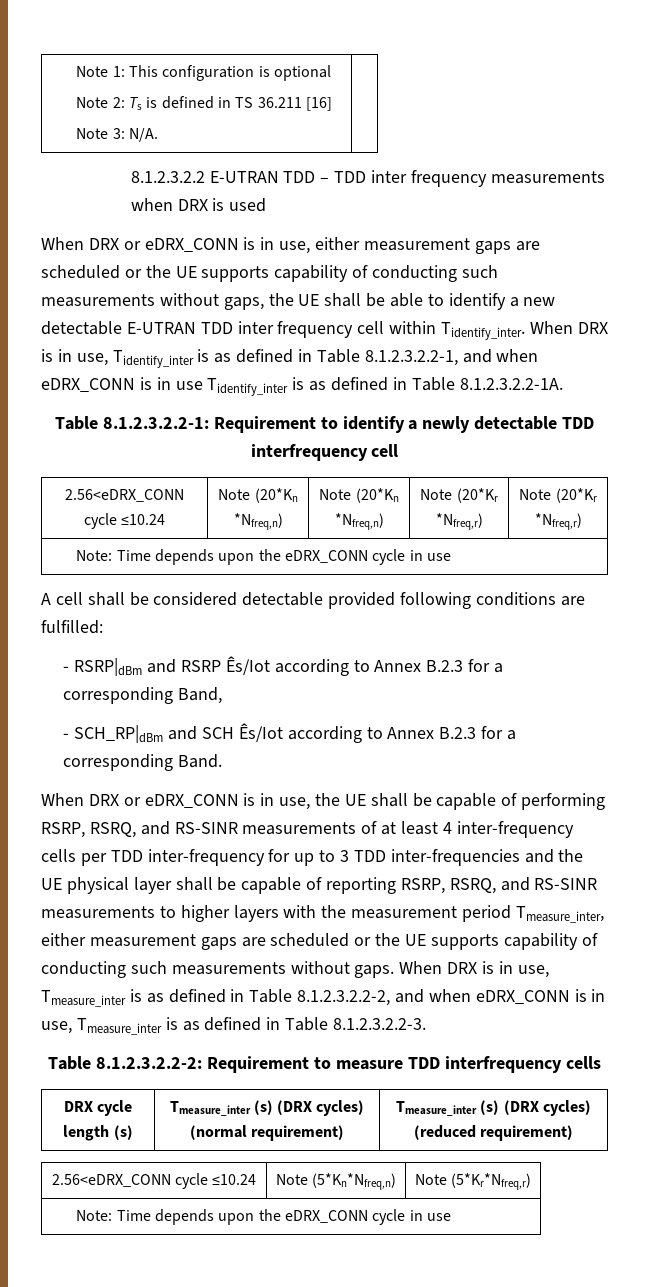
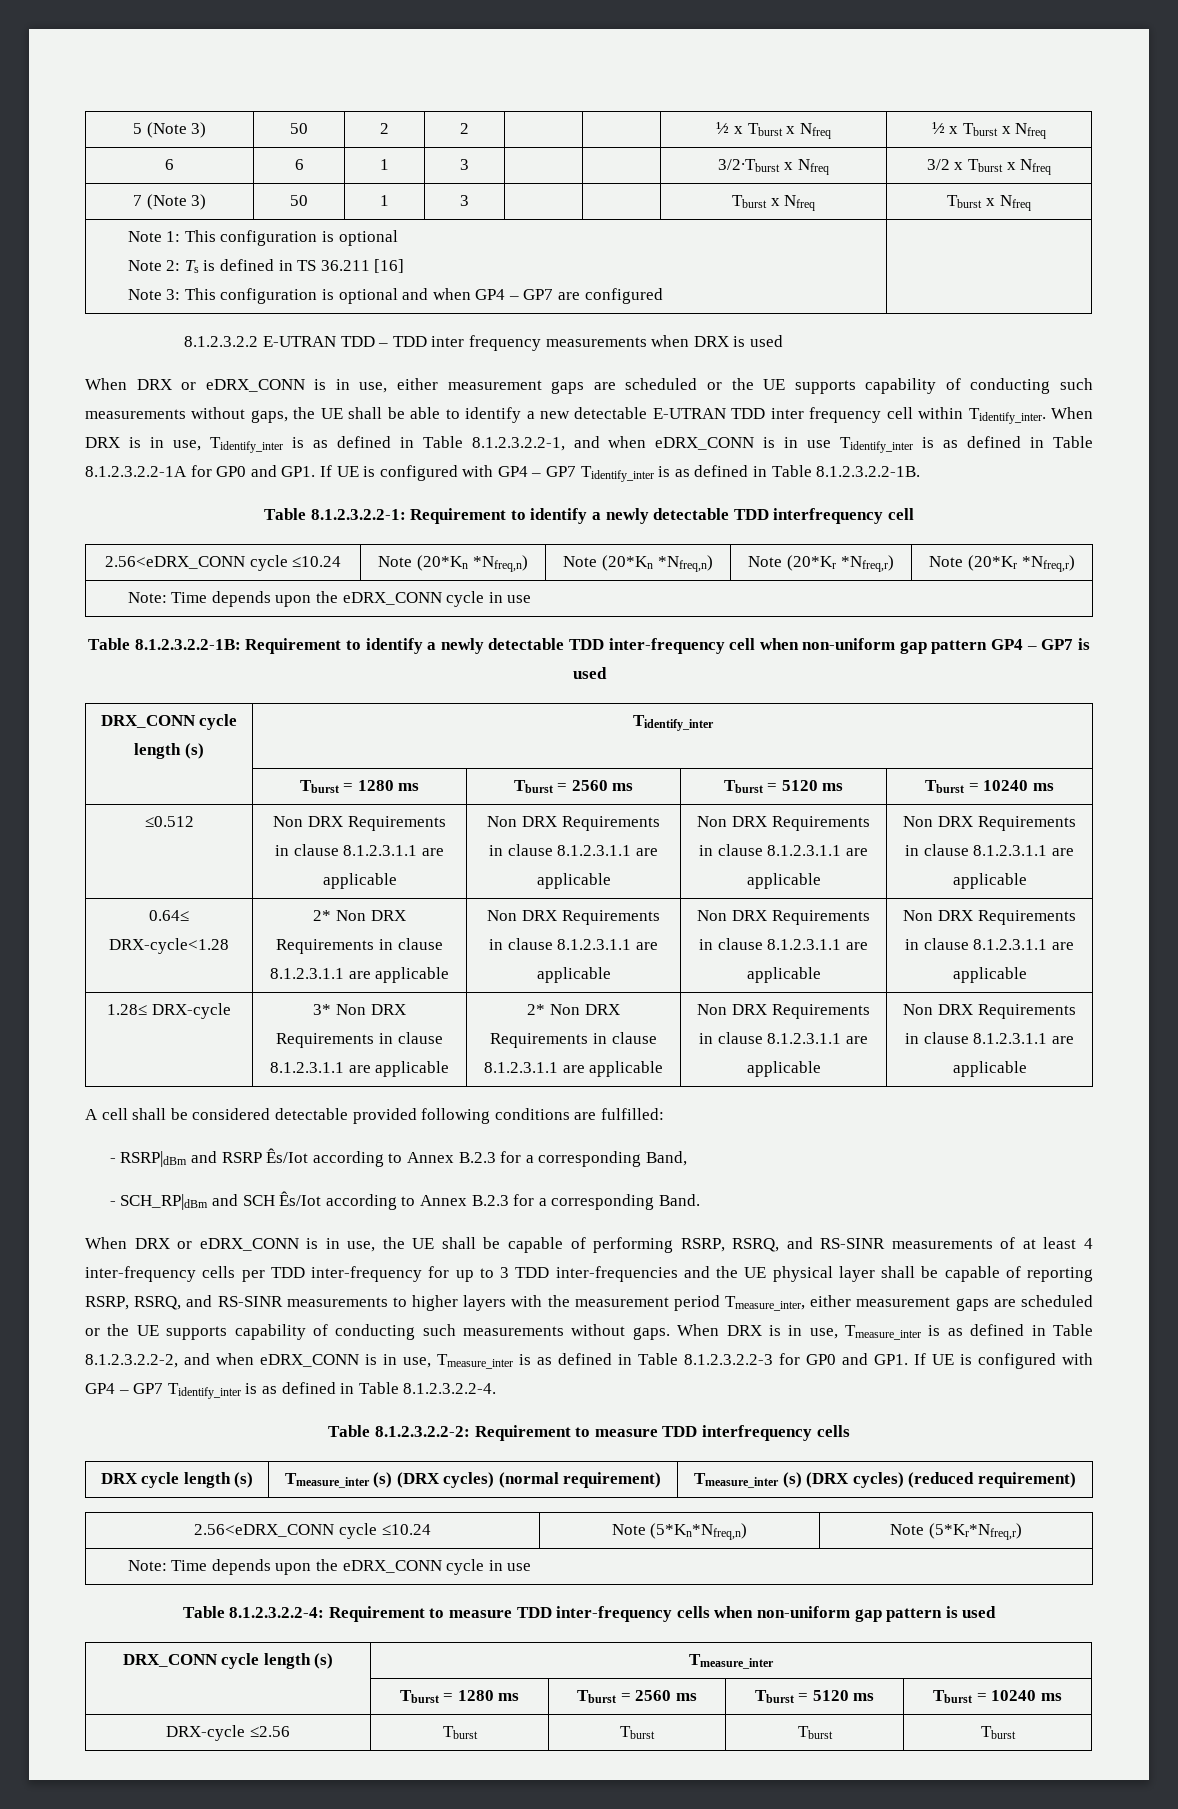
+ 5 (Note 3) | 50 | 2 | 2 | | | ½ x Tburst x Nfreq | ½ x Tburst x Nfreq
+ 6 | 6 | 1 | 3 | | | 3/2∙Tburst x Nfreq | 3/2 x Tburst x Nfreq
+ 7 (Note 3) | 50 | 1 | 3 | | | Tburst x Nfreq | Tburst x Nfreq
  Note 1: This configuration is optional
  Note 2: Ts is defined in TS 36.211 [16]
- Note 3: N/A. |
+ Note 3: This configuration is optional and when GP4 – GP7 are configured |
- When DRX is in use, Tidentify_inter is as defined in Table 8.1.2.3.2.2-1, and when eDRX_CONN is in use Tidentify_inter is as defined in Table 8.1.2.3.2.2-1A.
+ When DRX is in use, Tidentify_inter is as defined in Table 8.1.2.3.2.2-1, and when eDRX_CONN is in use Tidentify_inter is as defined in Table 8.1.2.3.2.2-1A for GP0 and GP1. If UE is configured with GP4 – GP7 Tidentify_inter is as defined in Table 8.1.2.3.2.2-1B.
+ Table 8.1.2.3.2.2-1B: Requirement to identify a newly detectable TDD inter-frequency cell when non-uniform gap pattern GP4 – GP7 is used
+ DRX_CONN cycle length (s) | Tidentify_inter
+ | Tburst = 1280 ms | Tburst = 2560 ms | Tburst = 5120 ms | Tburst = 10240 ms
+ ≤0.512 | Non DRX Requirements in clause 8.1.2.3.1.1 are applicable | Non DRX Requirements in clause 8.1.2.3.1.1 are applicable | Non DRX Requirements in clause 8.1.2.3.1.1 are applicable | Non DRX Requirements in clause 8.1.2.3.1.1 are applicable
+ 0.64≤ DRX-cycle<1.28 | 2* Non DRX Requirements in clause 8.1.2.3.1.1 are applicable | Non DRX Requirements in clause 8.1.2.3.1.1 are applicable | Non DRX Requirements in clause 8.1.2.3.1.1 are applicable | Non DRX Requirements in clause 8.1.2.3.1.1 are applicable
+ 1.28≤ DRX-cycle | 3* Non DRX Requirements in clause 8.1.2.3.1.1 are applicable | 2* Non DRX Requirements in clause 8.1.2.3.1.1 are applicable | Non DRX Requirements in clause 8.1.2.3.1.1 are applicable | Non DRX Requirements in clause 8.1.2.3.1.1 are applicable
- When DRX is in use, Tmeasure_inter is as defined in Table 8.1.2.3.2.2-2, and when eDRX_CONN is in use, Tmeasure_inter is as defined in Table 8.1.2.3.2.2-3.
+ When DRX is in use, Tmeasure_inter is as defined in Table 8.1.2.3.2.2-2, and when eDRX_CONN is in use, Tmeasure_inter is as defined in Table 8.1.2.3.2.2-3 for GP0 and GP1. If UE is configured with GP4 – GP7 Tidentify_inter is as defined in Table 8.1.2.3.2.2-4.
+ Table 8.1.2.3.2.2-4: Requirement to measure TDD inter-frequency cells when non-uniform gap pattern is used
+ DRX_CONN cycle length (s) | Tmeasure_inter
+ | Tburst = 1280 ms | Tburst = 2560 ms | Tburst = 5120 ms | Tburst = 10240 ms
+ DRX-cycle ≤2.56 | Tburst | Tburst | Tburst | Tburst

